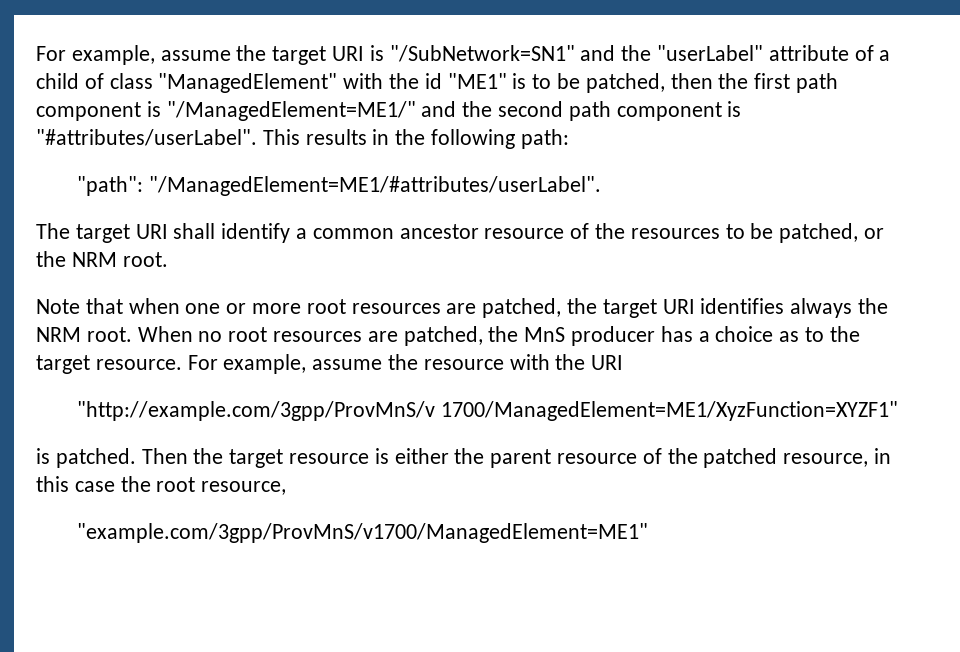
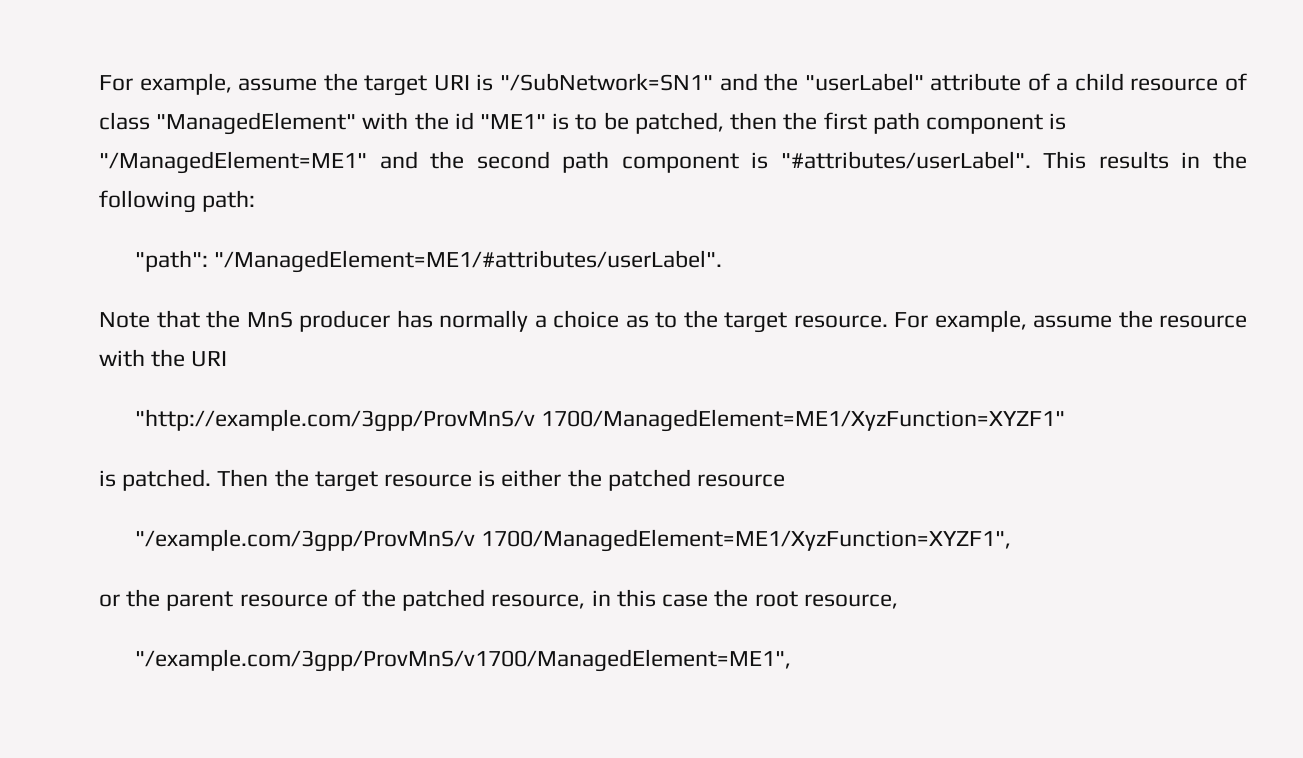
- For example, assume the target URI is "/SubNetwork=SN1" and the "userLabel" attribute of a child of class "ManagedElement" with the id "ME1" is to be patched, then the first path component is "/ManagedElement=ME1/" and the second path component is "#attributes/userLabel".
+ For example, assume the target URI is "/SubNetwork=SN1" and the "userLabel" attribute of a child resource of class "ManagedElement" with the id "ME1" is to be patched, then the first path component is "/ManagedElement=ME1" and the second path component is "#attributes/userLabel".
- The target URI shall identify a common ancestor resource of the resources to be patched, or the NRM root.
- Note that when one or more root resources are patched, the target URI identifies always the NRM root. When no root resources are patched, the MnS producer has a choice as to the target resource.
+ Note that the MnS producer has normally a choice as to the target resource.
- Then the target resource is either the parent resource of the patched resource, in this case the root resource,
+ Then the target resource is either the patched resource
+ "/example.com/3gpp/ProvMnS/v 1700/ManagedElement=ME1/XyzFunction=XYZF1",
+ or the parent resource of the patched resource, in this case the root resource,
- "example.com/3gpp/ProvMnS/v1700/ManagedElement=ME1"
+ "/example.com/3gpp/ProvMnS/v1700/ManagedElement=ME1",

